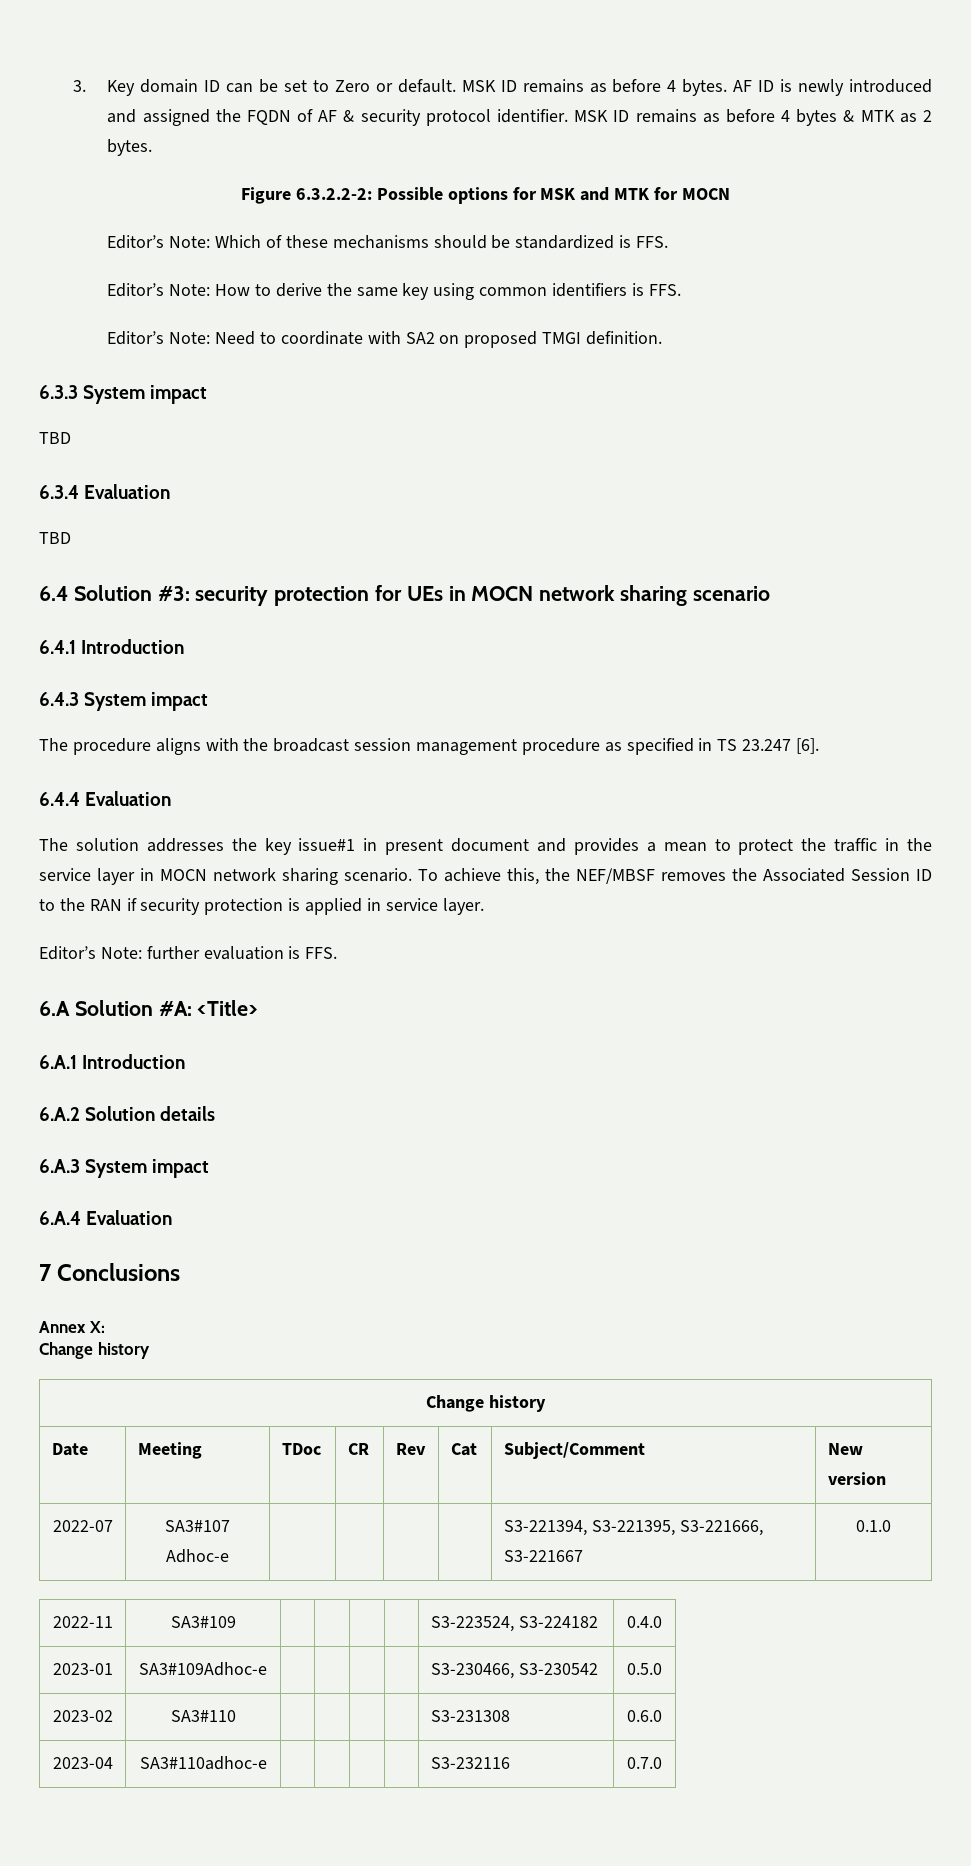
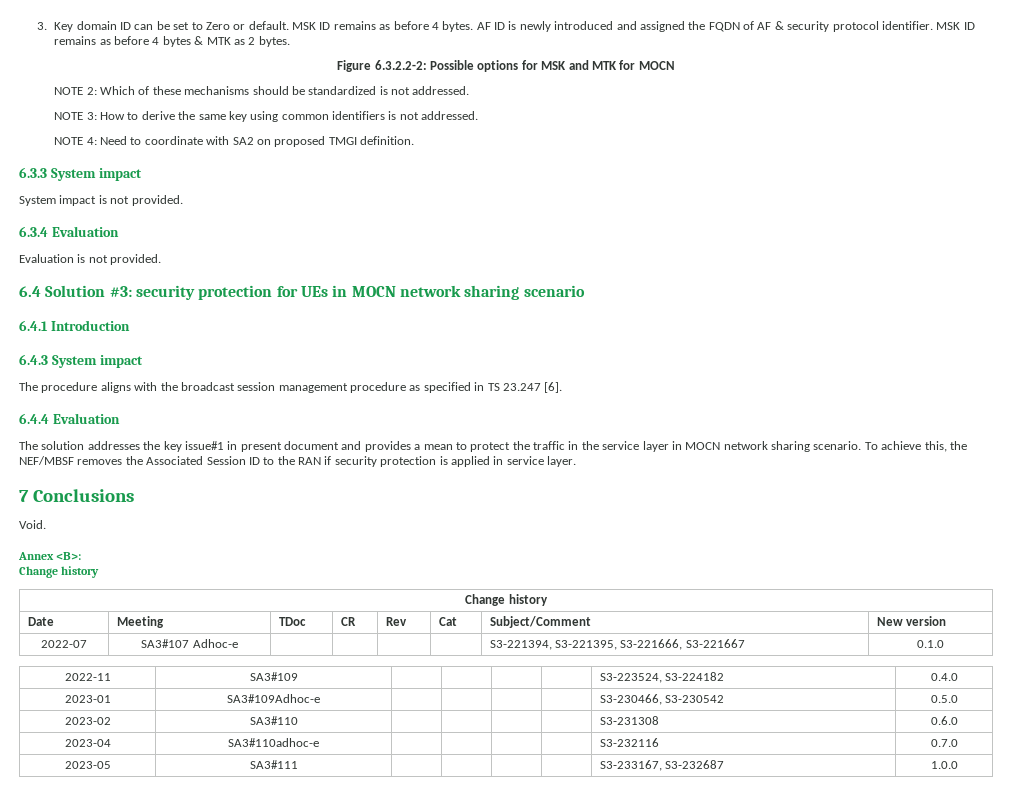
- Editor’s Note: Which of these mechanisms should be standardized is FFS.
- Editor’s Note: How to derive the same key using common identifiers is FFS.
- Editor’s Note: Need to coordinate with SA2 on proposed TMGI definition.
+ NOTE 2: Which of these mechanisms should be standardized is not addressed.
+ NOTE 3: How to derive the same key using common identifiers is not addressed.
+ NOTE 4: Need to coordinate with SA2 on proposed TMGI definition.
  6.3.3 System impact
- TBD
+ System impact is not provided.
  6.3.4 Evaluation
- TBD
+ Evaluation is not provided.
- Editor’s Note: further evaluation is FFS.
- 6.A Solution #A: <Title>
- 6.A.1 Introduction
- 6.A.2 Solution details
- 6.A.3 System impact
- 6.A.4 Evaluation
+ Void.
- Annex X:
+ Annex <B>:
+ 2023-05 | SA3#111 | | | | | S3‑233167, S3‑232687 | 1.0.0

